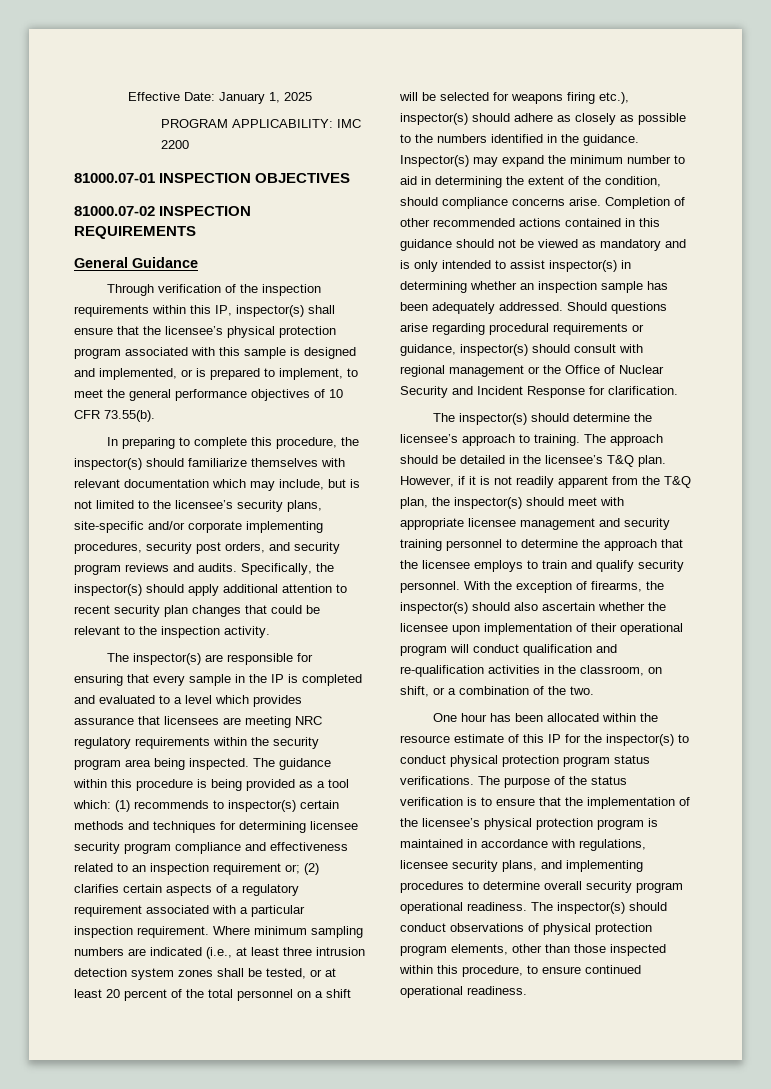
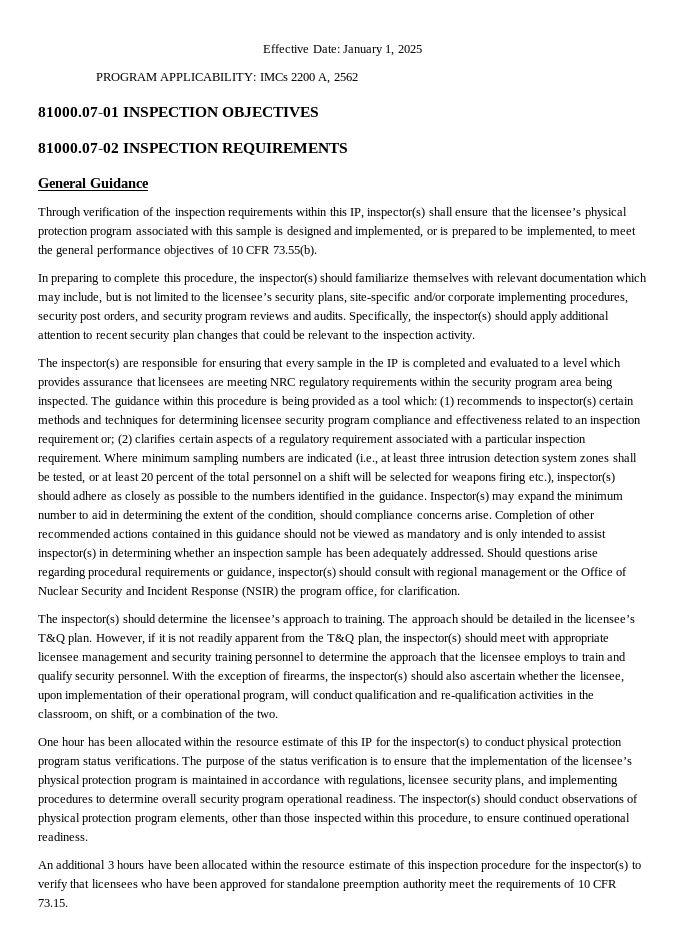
- PROGRAM APPLICABILITY: IMC 2200
+ PROGRAM APPLICABILITY: IMCs 2200 A, 2562
- Through verification of the inspection requirements within this IP, inspector(s) shall ensure that the licensee’s physical protection program associated with this sample is designed and implemented, or is prepared to implement, to meet the general performance objectives of 10 CFR 73.55(b).
+ Through verification of the inspection requirements within this IP, inspector(s) shall ensure that the licensee’s physical protection program associated with this sample is designed and implemented, or is prepared to be implemented, to meet the general performance objectives of 10 CFR 73.55(b).
- Should questions arise regarding procedural requirements or guidance, inspector(s) should consult with regional management or the Office of Nuclear Security and Incident Response for clarification.
+ Should questions arise regarding procedural requirements or guidance, inspector(s) should consult with regional management or the Office of Nuclear Security and Incident Response (NSIR) the program office, for clarification.
- With the exception of firearms, the inspector(s) should also ascertain whether the licensee upon implementation of their operational program will conduct qualification and re-qualification activities in the classroom, on shift, or a combination of the two.
+ With the exception of firearms, the inspector(s) should also ascertain whether the licensee, upon implementation of their operational program, will conduct qualification and re-qualification activities in the classroom, on shift, or a combination of the two.
+ An additional 3 hours have been allocated within the resource estimate of this inspection procedure for the inspector(s) to verify that licensees who have been approved for standalone preemption authority meet the requirements of 10 CFR 73.15.

